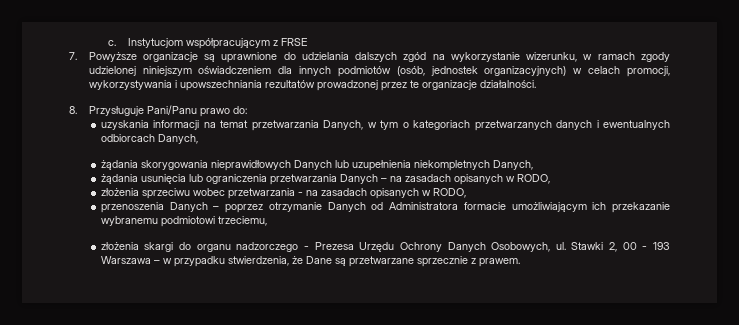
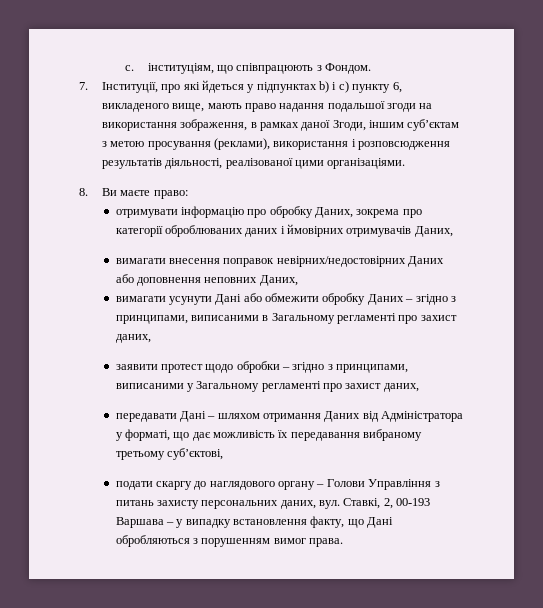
- c. Instytucjom współpracującym z FRSE
- 7. Powyższe organizacje są uprawnione do udzielania dalszych zgód na wykorzystanie wizerunku, w ramach zgody udzielonej niniejszym oświadczeniem dla innych podmiotów (osób, jednostek organizacyjnych) w celach promocji, wykorzystywania i upowszechniania rezultatów prowadzonej przez te organizacje działalności.
- 8. Przysługuje Pani/Panu prawo do:
- uzyskania informacji na temat przetwarzania Danych, w tym o kategoriach przetwarzanych danych i ewentualnych odbiorcach Danych,
- żądania skorygowania nieprawidłowych Danych lub uzupełnienia niekompletnych Danych,
- żądania usunięcia lub ograniczenia przetwarzania Danych – na zasadach opisanych w RODO,
- złożenia sprzeciwu wobec przetwarzania - na zasadach opisanych w RODO,
- przenoszenia Danych – poprzez otrzymanie Danych od Administratora formacie umożliwiającym ich przekazanie wybranemu podmiotowi trzeciemu,
- złożenia skargi do organu nadzorczego - Prezesa Urzędu Ochrony Danych Osobowych, ul. Stawki 2, 00 - 193 Warszawa – w przypadku stwierdzenia, że Dane są przetwarzane sprzecznie z prawem.
+ c. інституціям, що співпрацюють з Фондом.
+ 7. Інституції, про які йдеться у підпунктах b) і c) пункту 6, викладеного вище, мають право надання подальшої згоди на використання зображення, в рамках даної Згоди, іншим суб’єктам з метою просування (реклами), використання i розповсюдження результатів діяльності, реалізованої цими організаціями.
+ 8. Ви маєте право:
+ отримувати інформацію про обробку Даних, зокрема про категорії оброблюваних даних i ймовірних отримувачів Даних,
+ вимагати внесення поправок невірних/недостовірних Даних або доповнення неповних Даних,
+ вимагати усунути Дані або обмежити обробку Даних – згідно з принципами, виписаними в Загальному регламенті про захист даних,
+ заявити протест щодо обробки – згідно з принципами, виписаними у Загальному регламенті про захист даних,
+ передавати Дані – шляхом отримання Даних від Адміністратора у форматі, що дає можливість їх передавання вибраному третьому суб’єктові,
+ подати скаргу до наглядового органу – Голови Управління з питань захисту персональних даних, вул. Ставкі, 2, 00-193 Варшава – у випадку встановлення факту, що Дані обробляються з порушенням вимог права.

